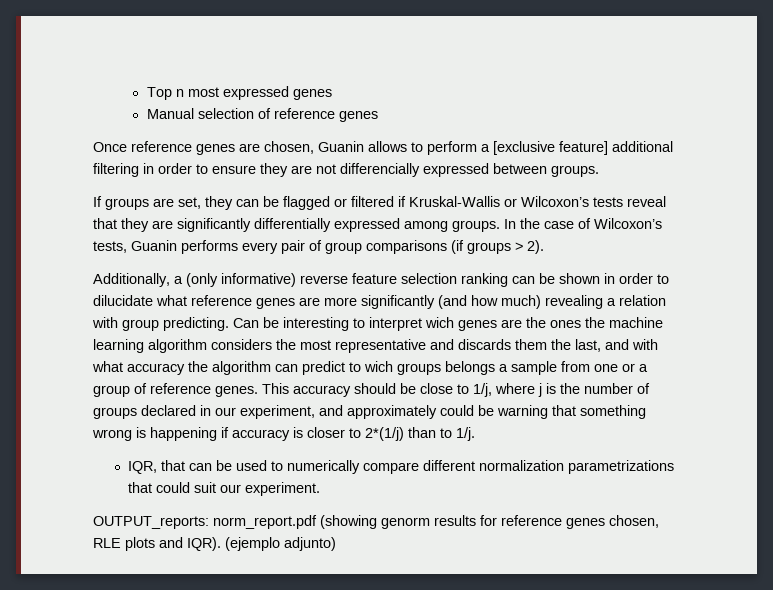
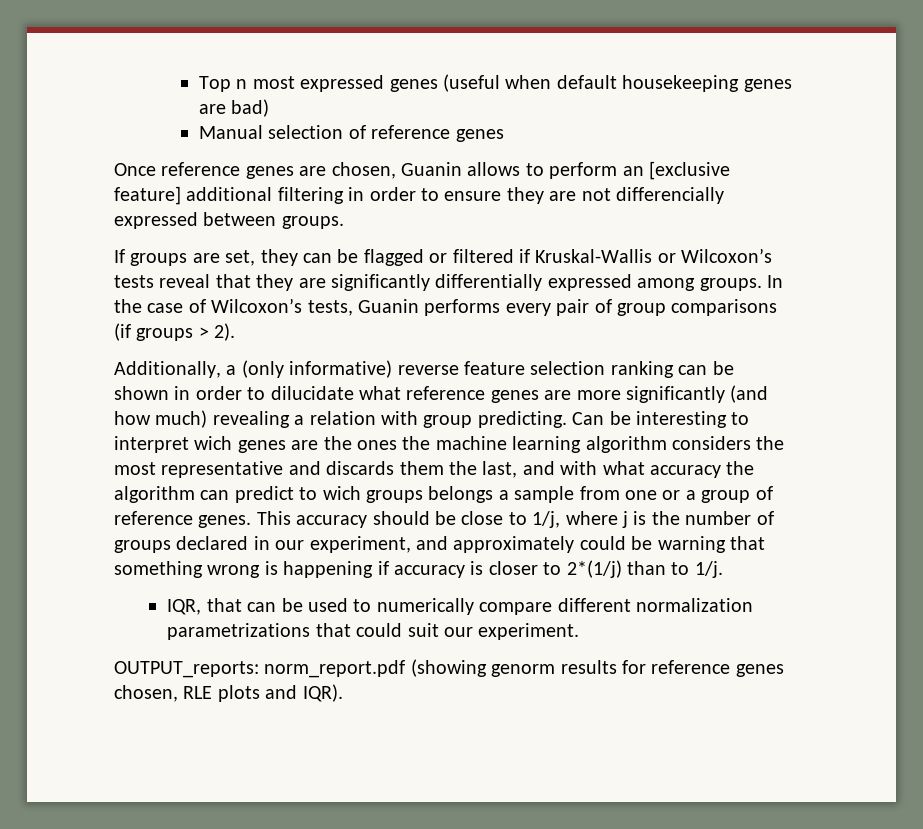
- Top n most expressed genes
+ Top n most expressed genes (useful when default housekeeping genes are bad)
- Once reference genes are chosen, Guanin allows to perform a [exclusive feature] additional filtering in order to ensure they are not differencially expressed between groups.
+ Once reference genes are chosen, Guanin allows to perform an [exclusive feature] additional filtering in order to ensure they are not differencially expressed between groups.
- (ejemplo adjunto)

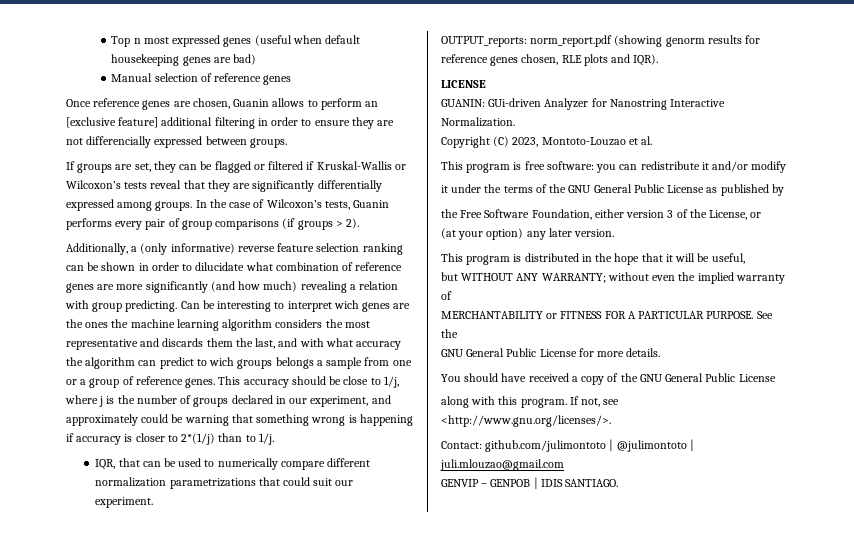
- Additionally, a (only informative) reverse feature selection ranking can be shown in order to dilucidate what reference genes are more significantly (and how much) revealing a relation with group predicting.
+ Additionally, a (only informative) reverse feature selection ranking can be shown in order to dilucidate what combination of reference genes are more significantly (and how much) revealing a relation with group predicting.
+ LICENSE
+ GUANIN: GUi-driven Analyzer for Nanostring Interactive Normalization.
+ Copyright (C) 2023, Montoto-Louzao et al.
+ This program is free software: you can redistribute it and/or modify
+ it under the terms of the GNU General Public License as published by
+ the Free Software Foundation, either version 3 of the License, or
+ (at your option) any later version.
+ This program is distributed in the hope that it will be useful,
+ but WITHOUT ANY WARRANTY; without even the implied warranty of
+ MERCHANTABILITY or FITNESS FOR A PARTICULAR PURPOSE. See the
+ GNU General Public License for more details.
+ You should have received a copy of the GNU General Public License
+ along with this program. If not, see <http://www.gnu.org/licenses/>.
+ Contact: github.com/julimontoto | @julimontoto | juli.mlouzao@gmail.com
+ GENVIP – GENPOB | IDIS SANTIAGO.

